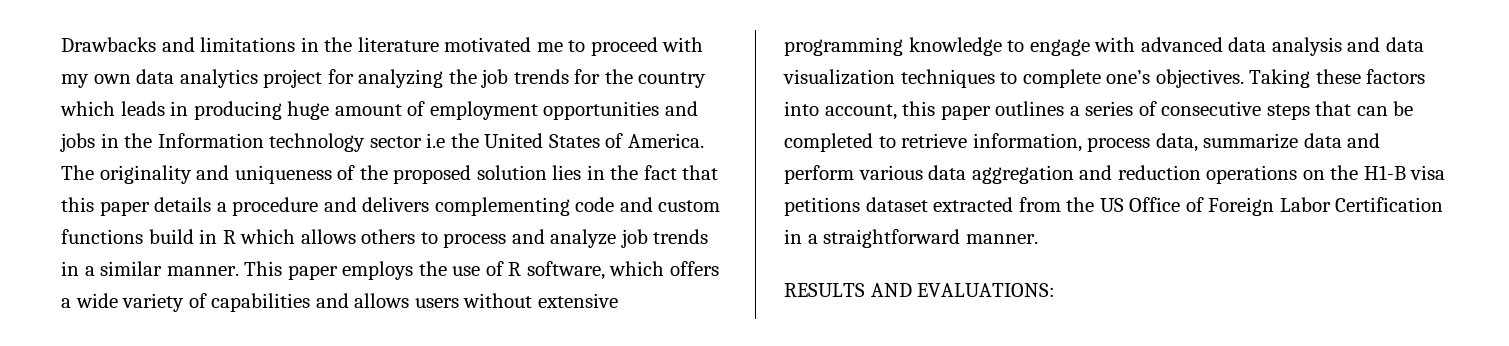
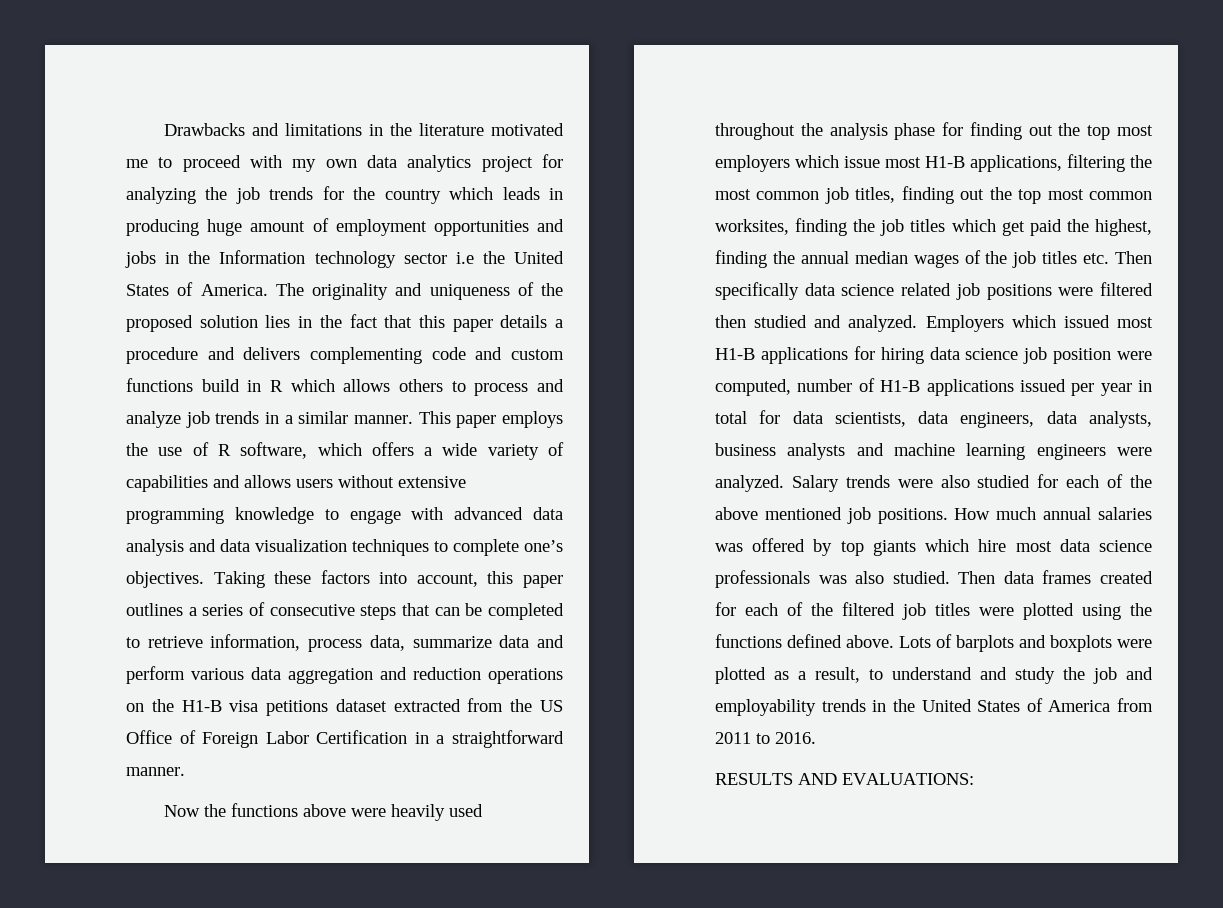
+ Now the functions above were heavily used throughout the analysis phase for finding out the top most employers which issue most H1-B applications, filtering the most common job titles, finding out the top most common worksites, finding the job titles which get paid the highest, finding the annual median wages of the job titles etc. Then specifically data science related job positions were filtered then studied and analyzed. Employers which issued most H1-B applications for hiring data science job position were computed, number of H1-B applications issued per year in total for data scientists, data engineers, data analysts, business analysts and machine learning engineers were analyzed. Salary trends were also studied for each of the above mentioned job positions. How much annual salaries was offered by top giants which hire most data science professionals was also studied. Then data frames created for each of the filtered job titles were plotted using the functions defined above. Lots of barplots and boxplots were plotted as a result, to understand and study the job and employability trends in the United States of America from 2011 to 2016.

